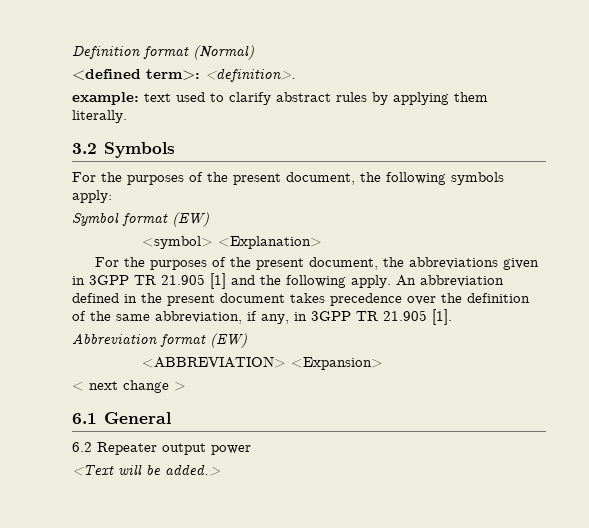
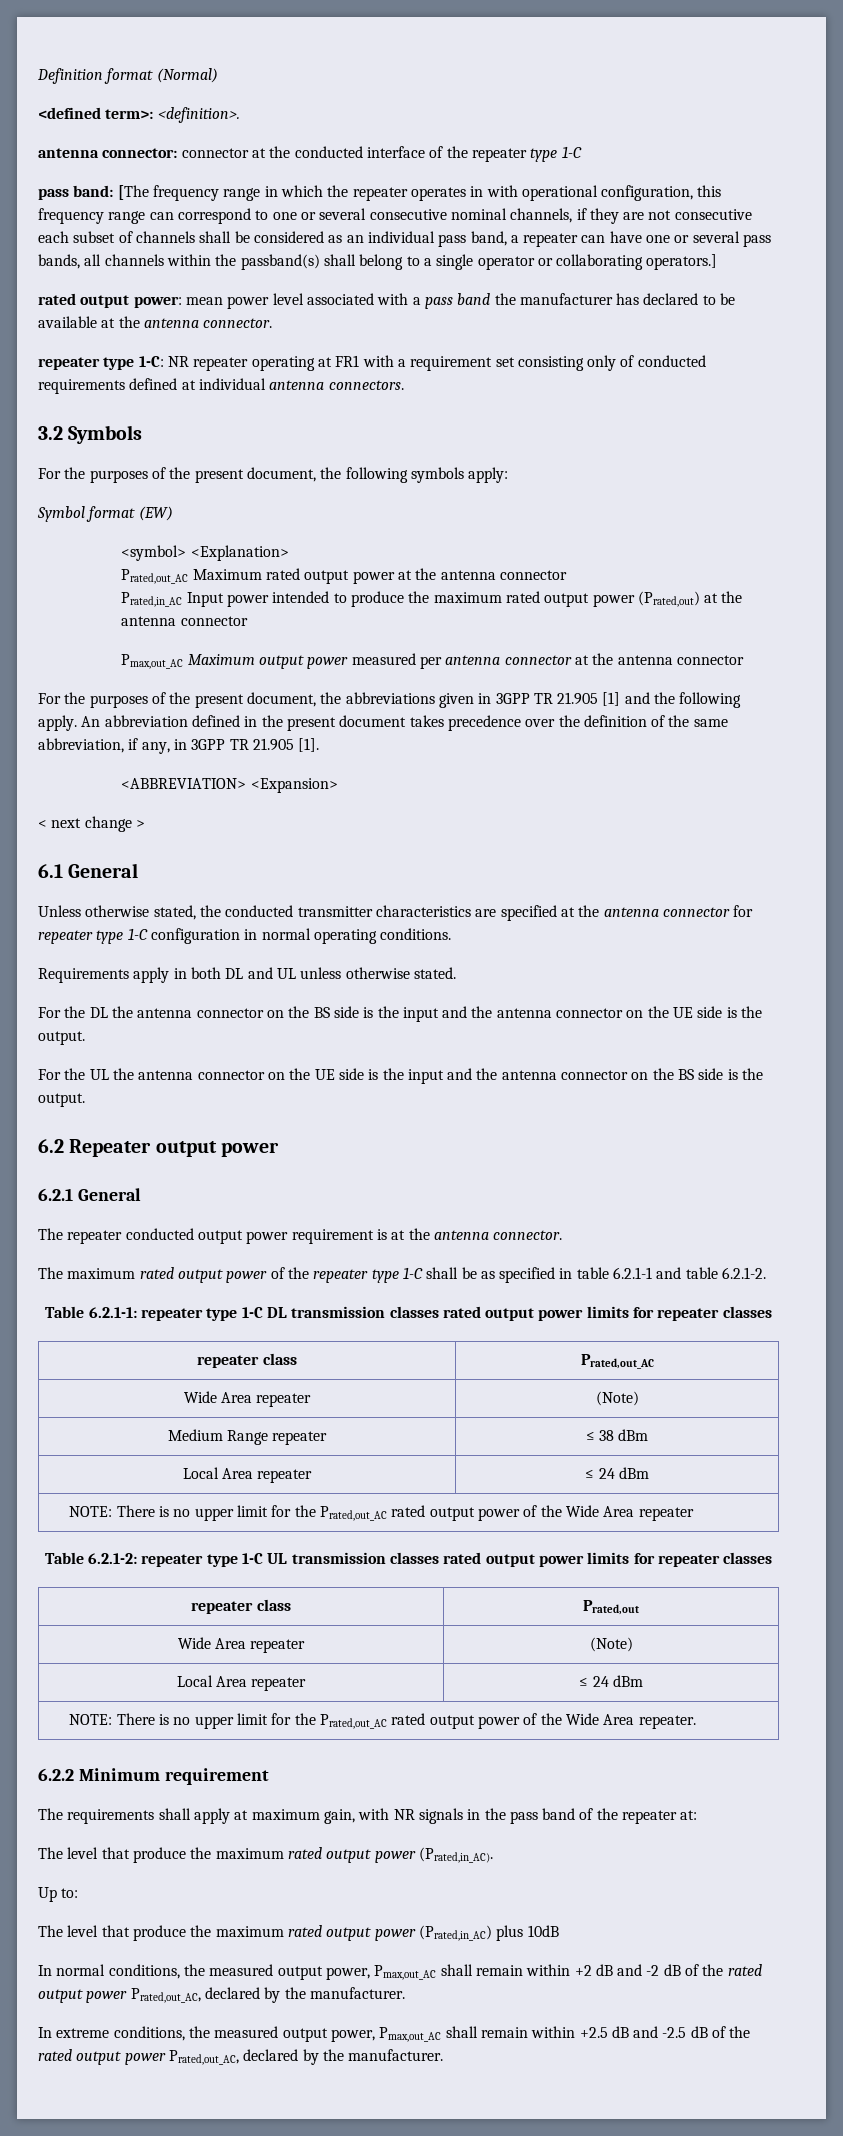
- example: text used to clarify abstract rules by applying them literally.
+ antenna connector: connector at the conducted interface of the repeater type 1-C
+ pass band: [The frequency range in which the repeater operates in with operational configuration, this frequency range can correspond to one or several consecutive nominal channels, if they are not consecutive each subset of channels shall be considered as an individual pass band, a repeater can have one or several pass bands, all channels within the passband(s) shall belong to a single operator or collaborating operators.]
+ rated output power: mean power level associated with a pass band the manufacturer has declared to be available at the antenna connector.
+ repeater type 1-C: NR repeater operating at FR1 with a requirement set consisting only of conducted requirements defined at individual antenna connectors.
+ Prated,out_AC Maximum rated output power at the antenna connector
+ Prated,in_AC Input power intended to produce the maximum rated output power (Prated,out) at the antenna connector
+ Pmax,out_AC Maximum output power measured per antenna connector at the antenna connector
- Abbreviation format (EW)
+ Unless otherwise stated, the conducted transmitter characteristics are specified at the antenna connector for repeater type 1-C configuration in normal operating conditions.
+ Requirements apply in both DL and UL unless otherwise stated.
+ For the DL the antenna connector on the BS side is the input and the antenna connector on the UE side is the output.
+ For the UL the antenna connector on the UE side is the input and the antenna connector on the BS side is the output.
  6.2 Repeater output power
- <Text will be added.>
+ 6.2.1 General
+ The repeater conducted output power requirement is at the antenna connector.
+ The maximum rated output power of the repeater type 1-C shall be as specified in table 6.2.1-1 and table 6.2.1-2.
+ Table 6.2.1-1: repeater type 1-C DL transmission classes rated output power limits for repeater classes
+ repeater class | Prated,out_AC
+ Wide Area repeater | (Note)
+ Medium Range repeater | ≤ 38 dBm
+ Local Area repeater | ≤ 24 dBm
+ NOTE: There is no upper limit for the Prated,out_AC rated output power of the Wide Area repeater
+ Table 6.2.1-2: repeater type 1-C UL transmission classes rated output power limits for repeater classes
+ repeater class | Prated,out
+ Wide Area repeater | (Note)
+ Local Area repeater | ≤ 24 dBm
+ NOTE: There is no upper limit for the Prated,out_AC rated output power of the Wide Area repeater.
+ 6.2.2 Minimum requirement
+ The requirements shall apply at maximum gain, with NR signals in the pass band of the repeater at:
+ The level that produce the maximum rated output power (Prated,in_AC).
+ Up to:
+ The level that produce the maximum rated output power (Prated,in_AC) plus 10dB
+ In normal conditions, the measured output power, Pmax,out_AC shall remain within +2 dB and -2 dB of the rated output power Prated,out_AC, declared by the manufacturer.
+ In extreme conditions, the measured output power, Pmax,out_AC shall remain within +2.5 dB and -2.5 dB of the rated output power Prated,out_AC, declared by the manufacturer.

